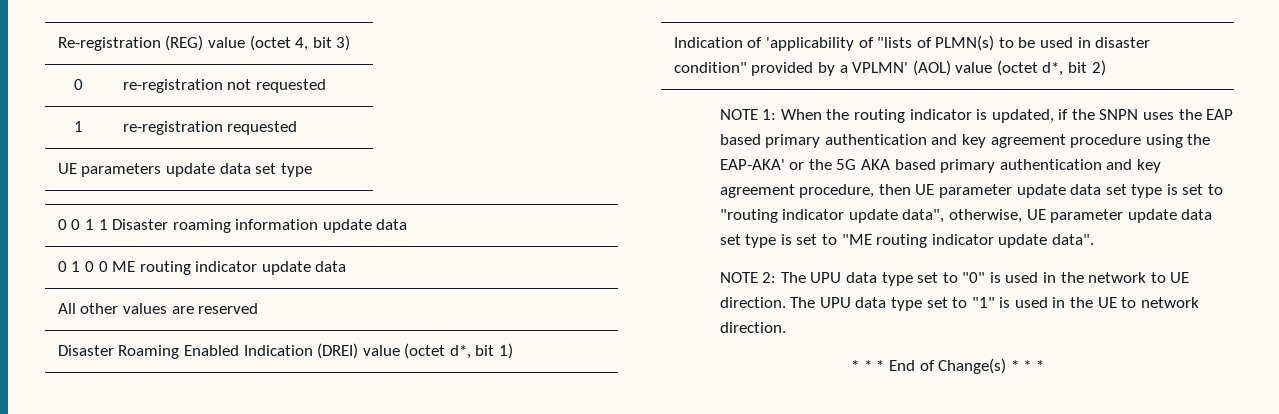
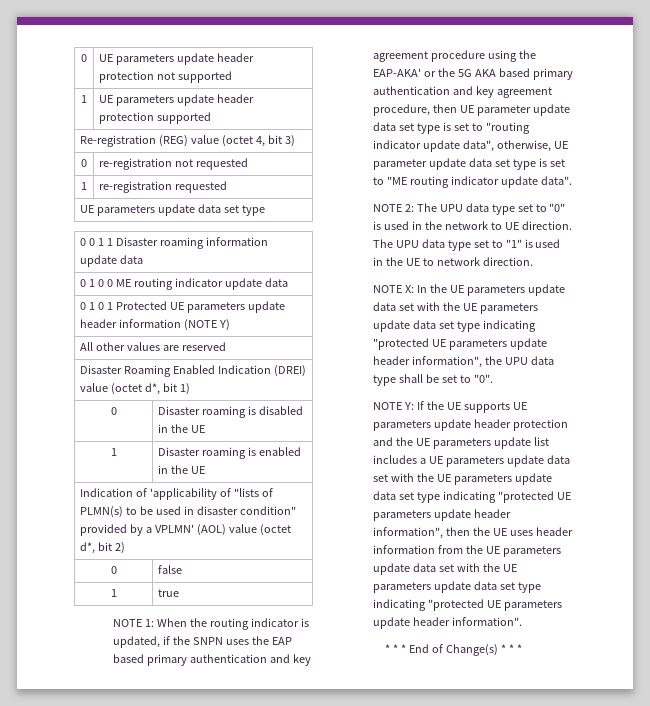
+ 0 | UE parameters update header protection not supported
+ 1 | UE parameters update header protection supported
+ 0 1 0 1 Protected UE parameters update header information (NOTE Y)
+ 0 | Disaster roaming is disabled in the UE
+ 1 | Disaster roaming is enabled in the UE
+ 0 | false
+ 1 | true
+ NOTE X: In the UE parameters update data set with the UE parameters update data set type indicating "protected UE parameters update header information", the UPU data type shall be set to "0".
+ NOTE Y: If the UE supports UE parameters update header protection and the UE parameters update list includes a UE parameters update data set with the UE parameters update data set type indicating "protected UE parameters update header information", then the UE uses header information from the UE parameters update data set with the UE parameters update data set type indicating "protected UE parameters update header information".

